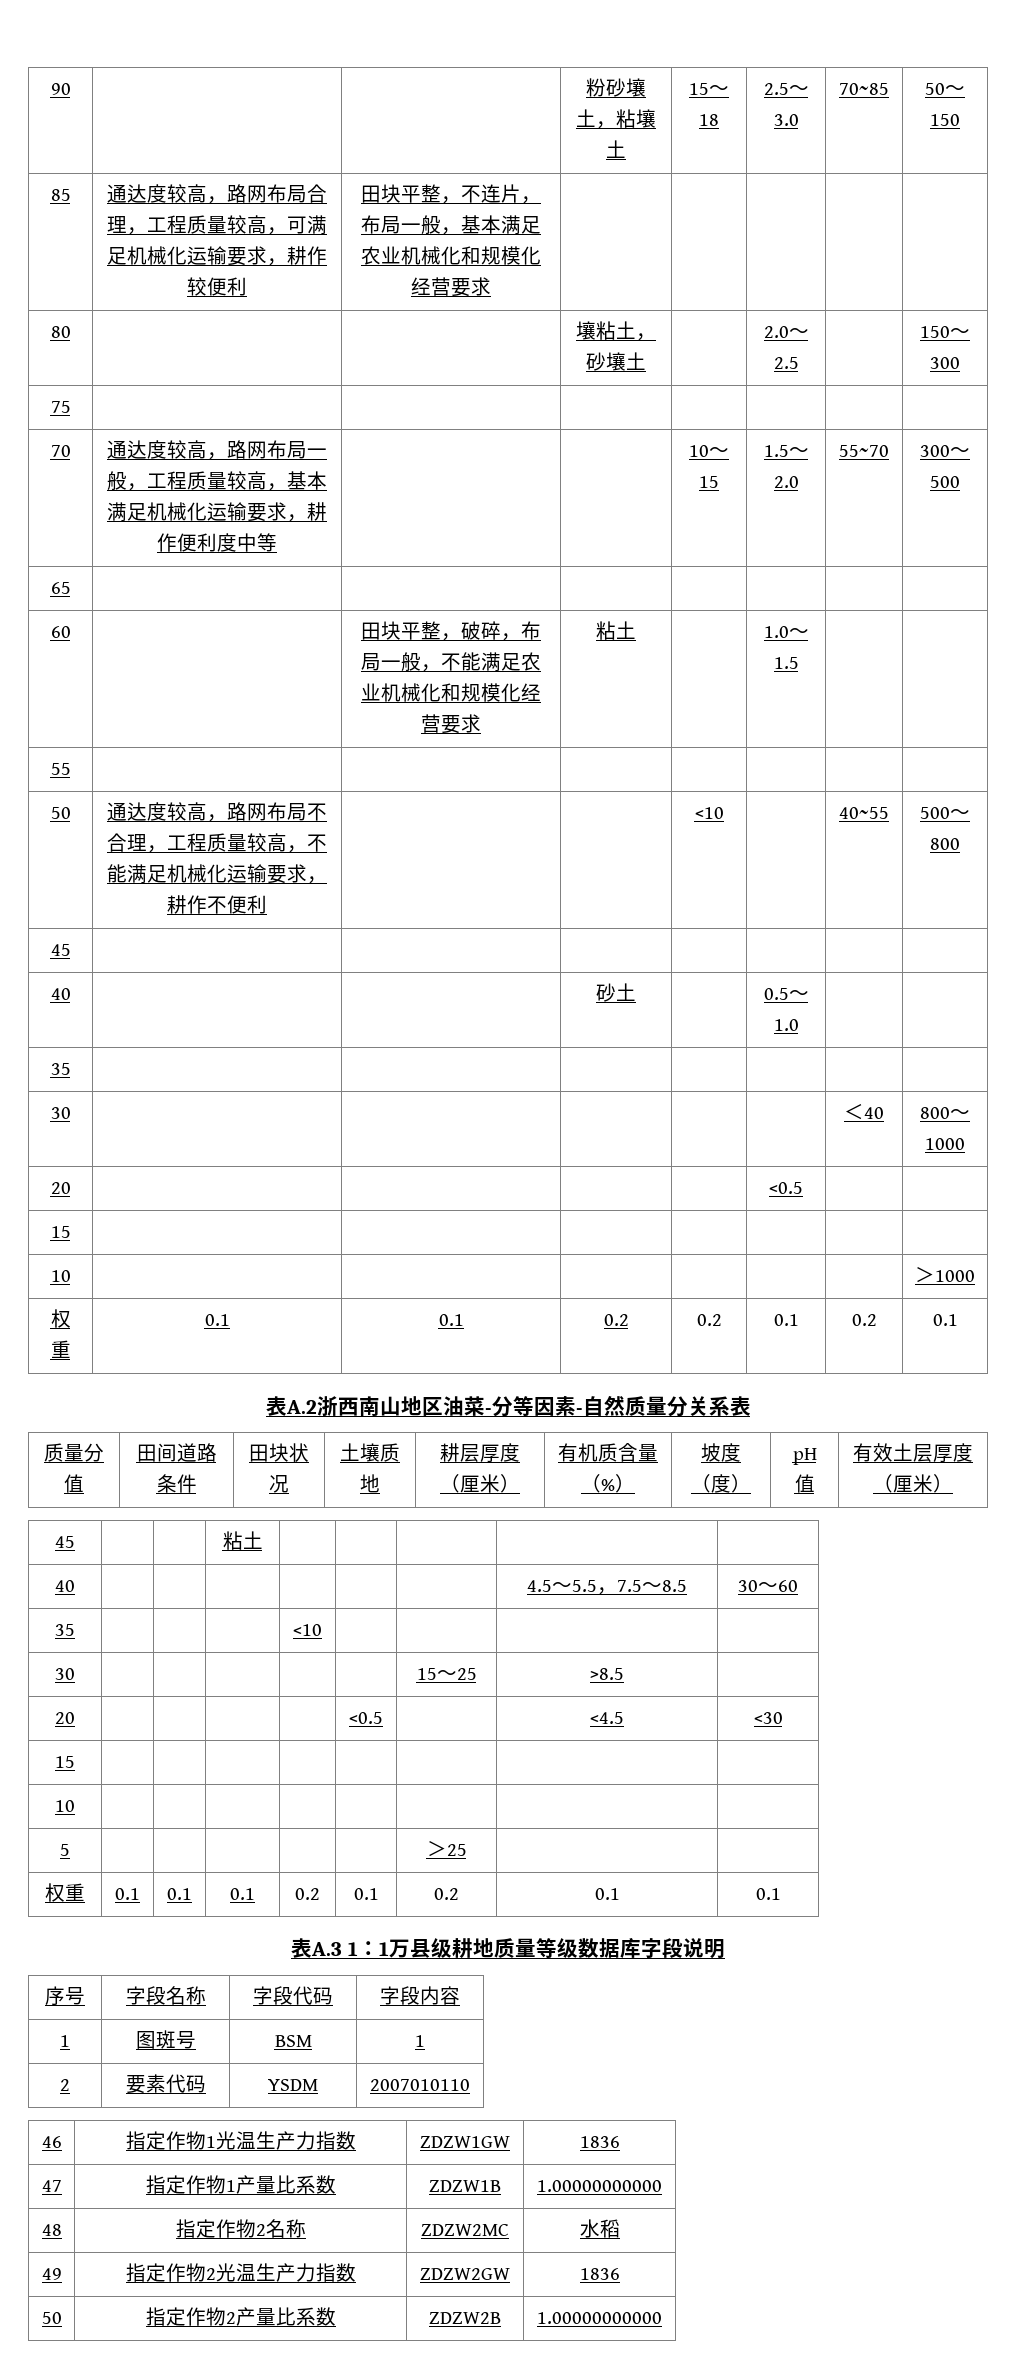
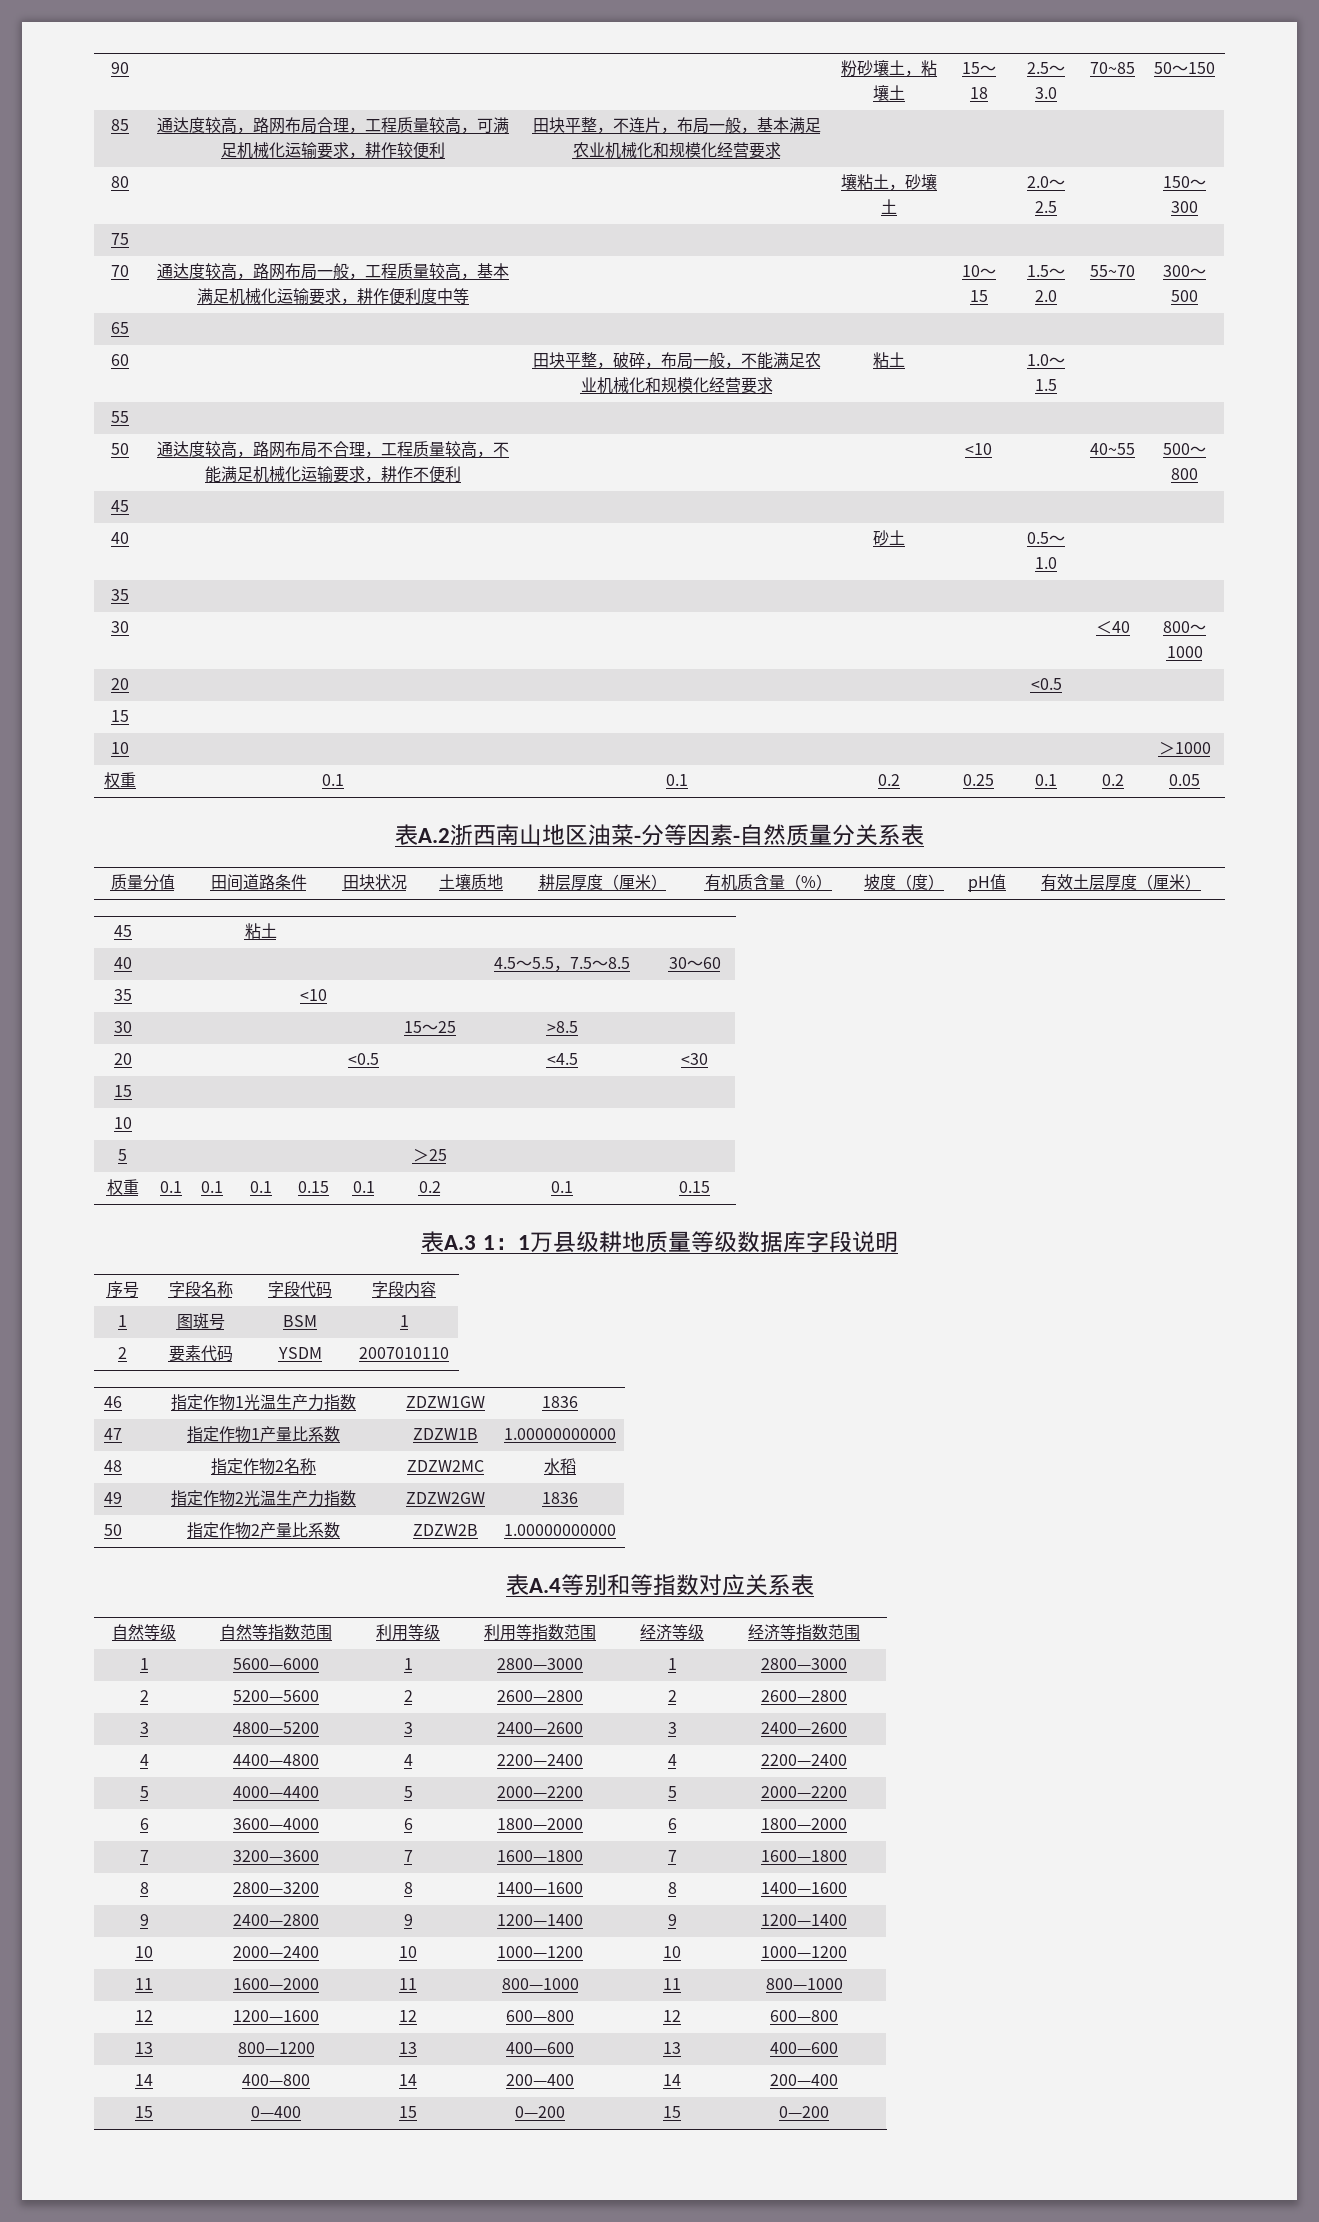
- 权重 | 0.1 | 0.1 | 0.2 | 0.2 | 0.1 | 0.2 | 0.1
+ 权重 | 0.1 | 0.1 | 0.2 | 0.25 | 0.1 | 0.2 | 0.05
- 权重 | 0.1 | 0.1 | 0.1 | 0.2 | 0.1 | 0.2 | 0.1 | 0.1
+ 权重 | 0.1 | 0.1 | 0.1 | 0.15 | 0.1 | 0.2 | 0.1 | 0.15
+ 表A.4等别和等指数对应关系表
+ 自然等级 | 自然等指数范围 | 利用等级 | 利用等指数范围 | 经济等级 | 经济等指数范围
+ 1 | 5600—6000 | 1 | 2800—3000 | 1 | 2800—3000
+ 2 | 5200—5600 | 2 | 2600—2800 | 2 | 2600—2800
+ 3 | 4800—5200 | 3 | 2400—2600 | 3 | 2400—2600
+ 4 | 4400—4800 | 4 | 2200—2400 | 4 | 2200—2400
+ 5 | 4000—4400 | 5 | 2000—2200 | 5 | 2000—2200
+ 6 | 3600—4000 | 6 | 1800—2000 | 6 | 1800—2000
+ 7 | 3200—3600 | 7 | 1600—1800 | 7 | 1600—1800
+ 8 | 2800—3200 | 8 | 1400—1600 | 8 | 1400—1600
+ 9 | 2400—2800 | 9 | 1200—1400 | 9 | 1200—1400
+ 10 | 2000—2400 | 10 | 1000—1200 | 10 | 1000—1200
+ 11 | 1600—2000 | 11 | 800—1000 | 11 | 800—1000
+ 12 | 1200—1600 | 12 | 600—800 | 12 | 600—800
+ 13 | 800—1200 | 13 | 400—600 | 13 | 400—600
+ 14 | 400—800 | 14 | 200—400 | 14 | 200—400
+ 15 | 0—400 | 15 | 0—200 | 15 | 0—200

